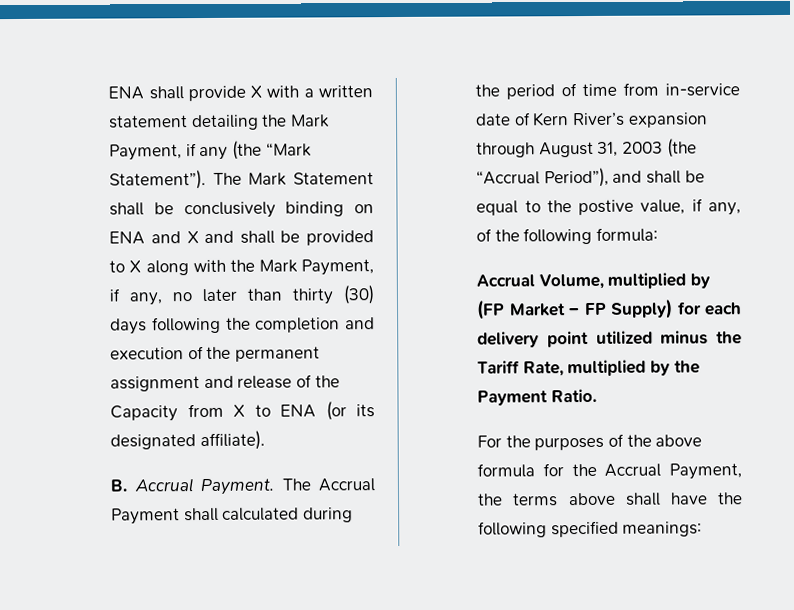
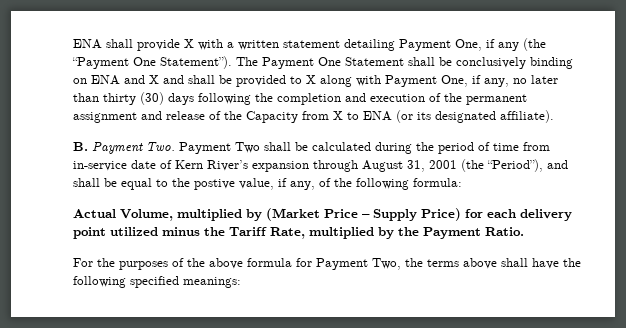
- ENA shall provide X with a written statement detailing the Mark Payment, if any (the “Mark Statement”). The Mark Statement shall be conclusively binding on ENA and X and shall be provided to X along with the Mark Payment, if any, no later than thirty (30) days following the completion and execution of the permanent assignment and release of the Capacity from X to ENA (or its designated affiliate).
+ ENA shall provide X with a written statement detailing Payment One, if any (the “Payment One Statement”). The Payment One Statement shall be conclusively binding on ENA and X and shall be provided to X along with Payment One, if any, no later than thirty (30) days following the completion and execution of the permanent assignment and release of the Capacity from X to ENA (or its designated affiliate).
- B. Accrual Payment. The Accrual Payment shall calculated during the period of time from in-service date of Kern River’s expansion through August 31, 2003 (the “Accrual Period”), and shall be equal to the postive value, if any, of the following formula:
+ B. Payment Two. Payment Two shall be calculated during the period of time from in-service date of Kern River’s expansion through August 31, 2001 (the “Period”), and shall be equal to the postive value, if any, of the following formula:
- Accrual Volume, multiplied by (FP Market – FP Supply) for each delivery point utilized minus the Tariff Rate, multiplied by the Payment Ratio.
+ Actual Volume, multiplied by (Market Price – Supply Price) for each delivery point utilized minus the Tariff Rate, multiplied by the Payment Ratio.
- For the purposes of the above formula for the Accrual Payment, the terms above shall have the following specified meanings:
+ For the purposes of the above formula for Payment Two, the terms above shall have the following specified meanings:

